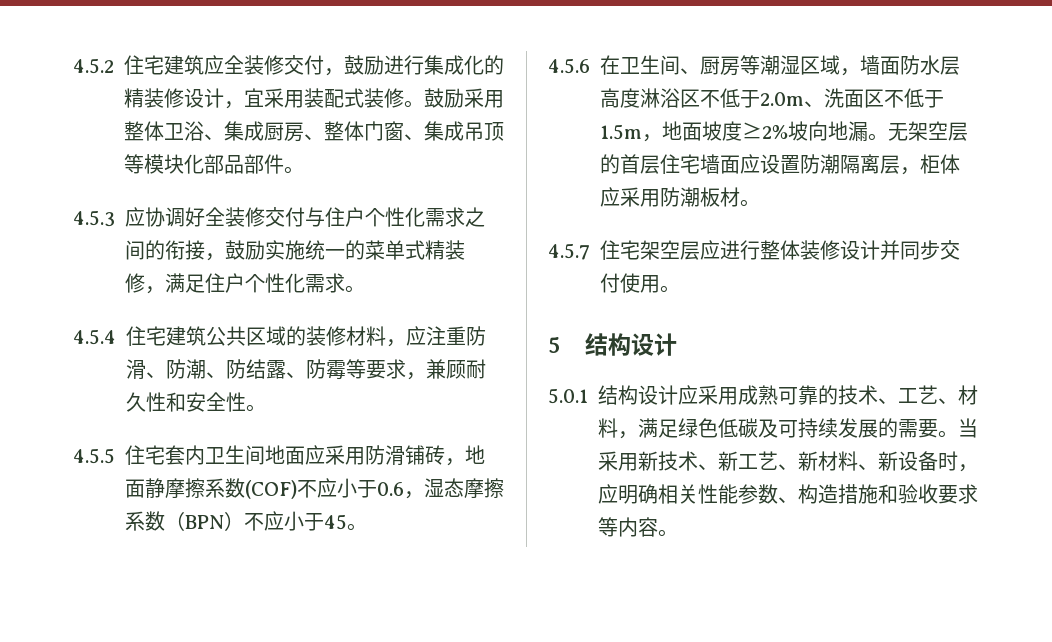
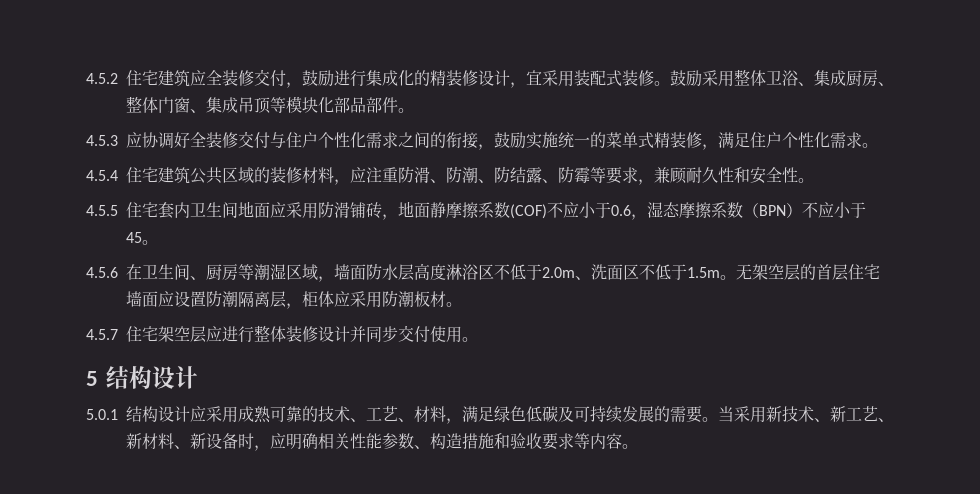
- 4.5.6在卫生间、厨房等潮湿区域，墙面防水层高度淋浴区不低于2.0m、洗面区不低于1.5m，地面坡度≥2%坡向地漏。
+ 4.5.6在卫生间、厨房等潮湿区域，墙面防水层高度淋浴区不低于2.0m、洗面区不低于1.5m。

